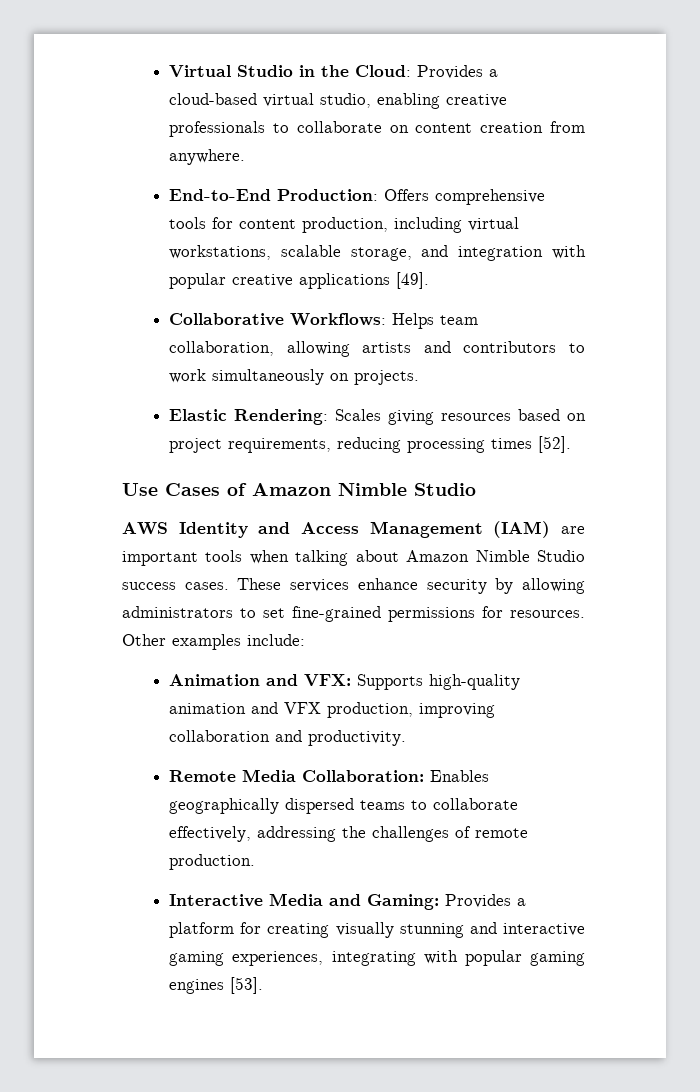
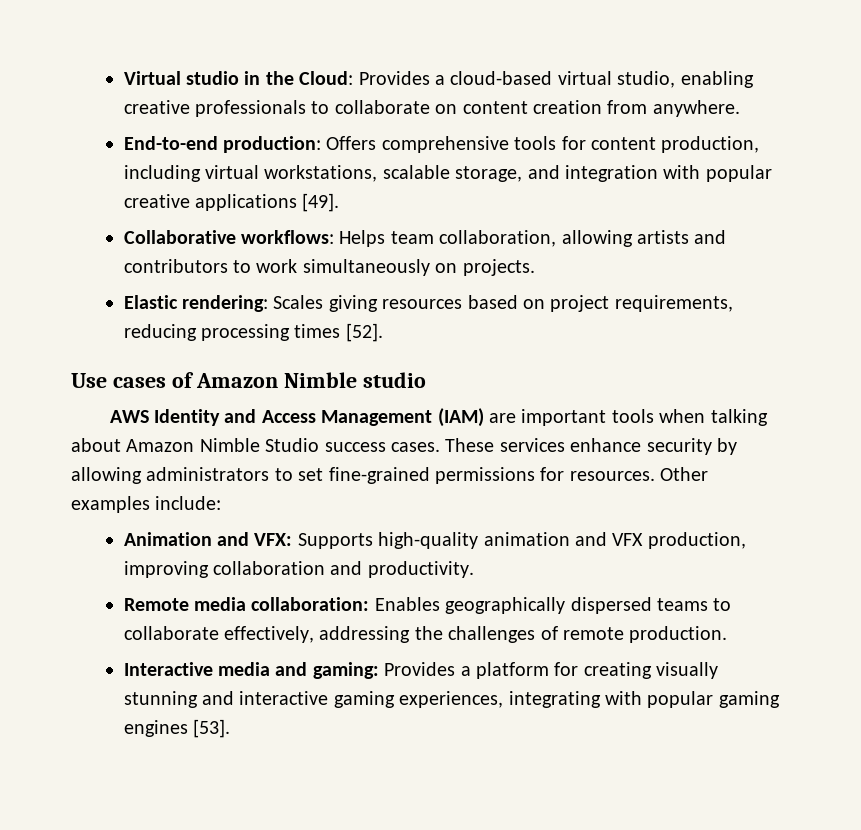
- Virtual Studio in the Cloud: Provides a cloud-based virtual studio, enabling creative professionals to collaborate on content creation from anywhere.
+ Virtual studio in the Cloud: Provides a cloud-based virtual studio, enabling creative professionals to collaborate on content creation from anywhere.
- End-to-End Production: Offers comprehensive tools for content production, including virtual workstations, scalable storage, and integration with popular creative applications [49].
+ End-to-end production: Offers comprehensive tools for content production, including virtual workstations, scalable storage, and integration with popular creative applications [49].
- Collaborative Workflows: Helps team collaboration, allowing artists and contributors to work simultaneously on projects.
+ Collaborative workflows: Helps team collaboration, allowing artists and contributors to work simultaneously on projects.
- Elastic Rendering: Scales giving resources based on project requirements, reducing processing times [52].
+ Elastic rendering: Scales giving resources based on project requirements, reducing processing times [52].
- Use Cases of Amazon Nimble Studio
+ Use cases of Amazon Nimble studio
- Remote Media Collaboration: Enables geographically dispersed teams to collaborate effectively, addressing the challenges of remote production.
+ Remote media collaboration: Enables geographically dispersed teams to collaborate effectively, addressing the challenges of remote production.
- Interactive Media and Gaming: Provides a platform for creating visually stunning and interactive gaming experiences, integrating with popular gaming engines [53].
+ Interactive media and gaming: Provides a platform for creating visually stunning and interactive gaming experiences, integrating with popular gaming engines [53].

